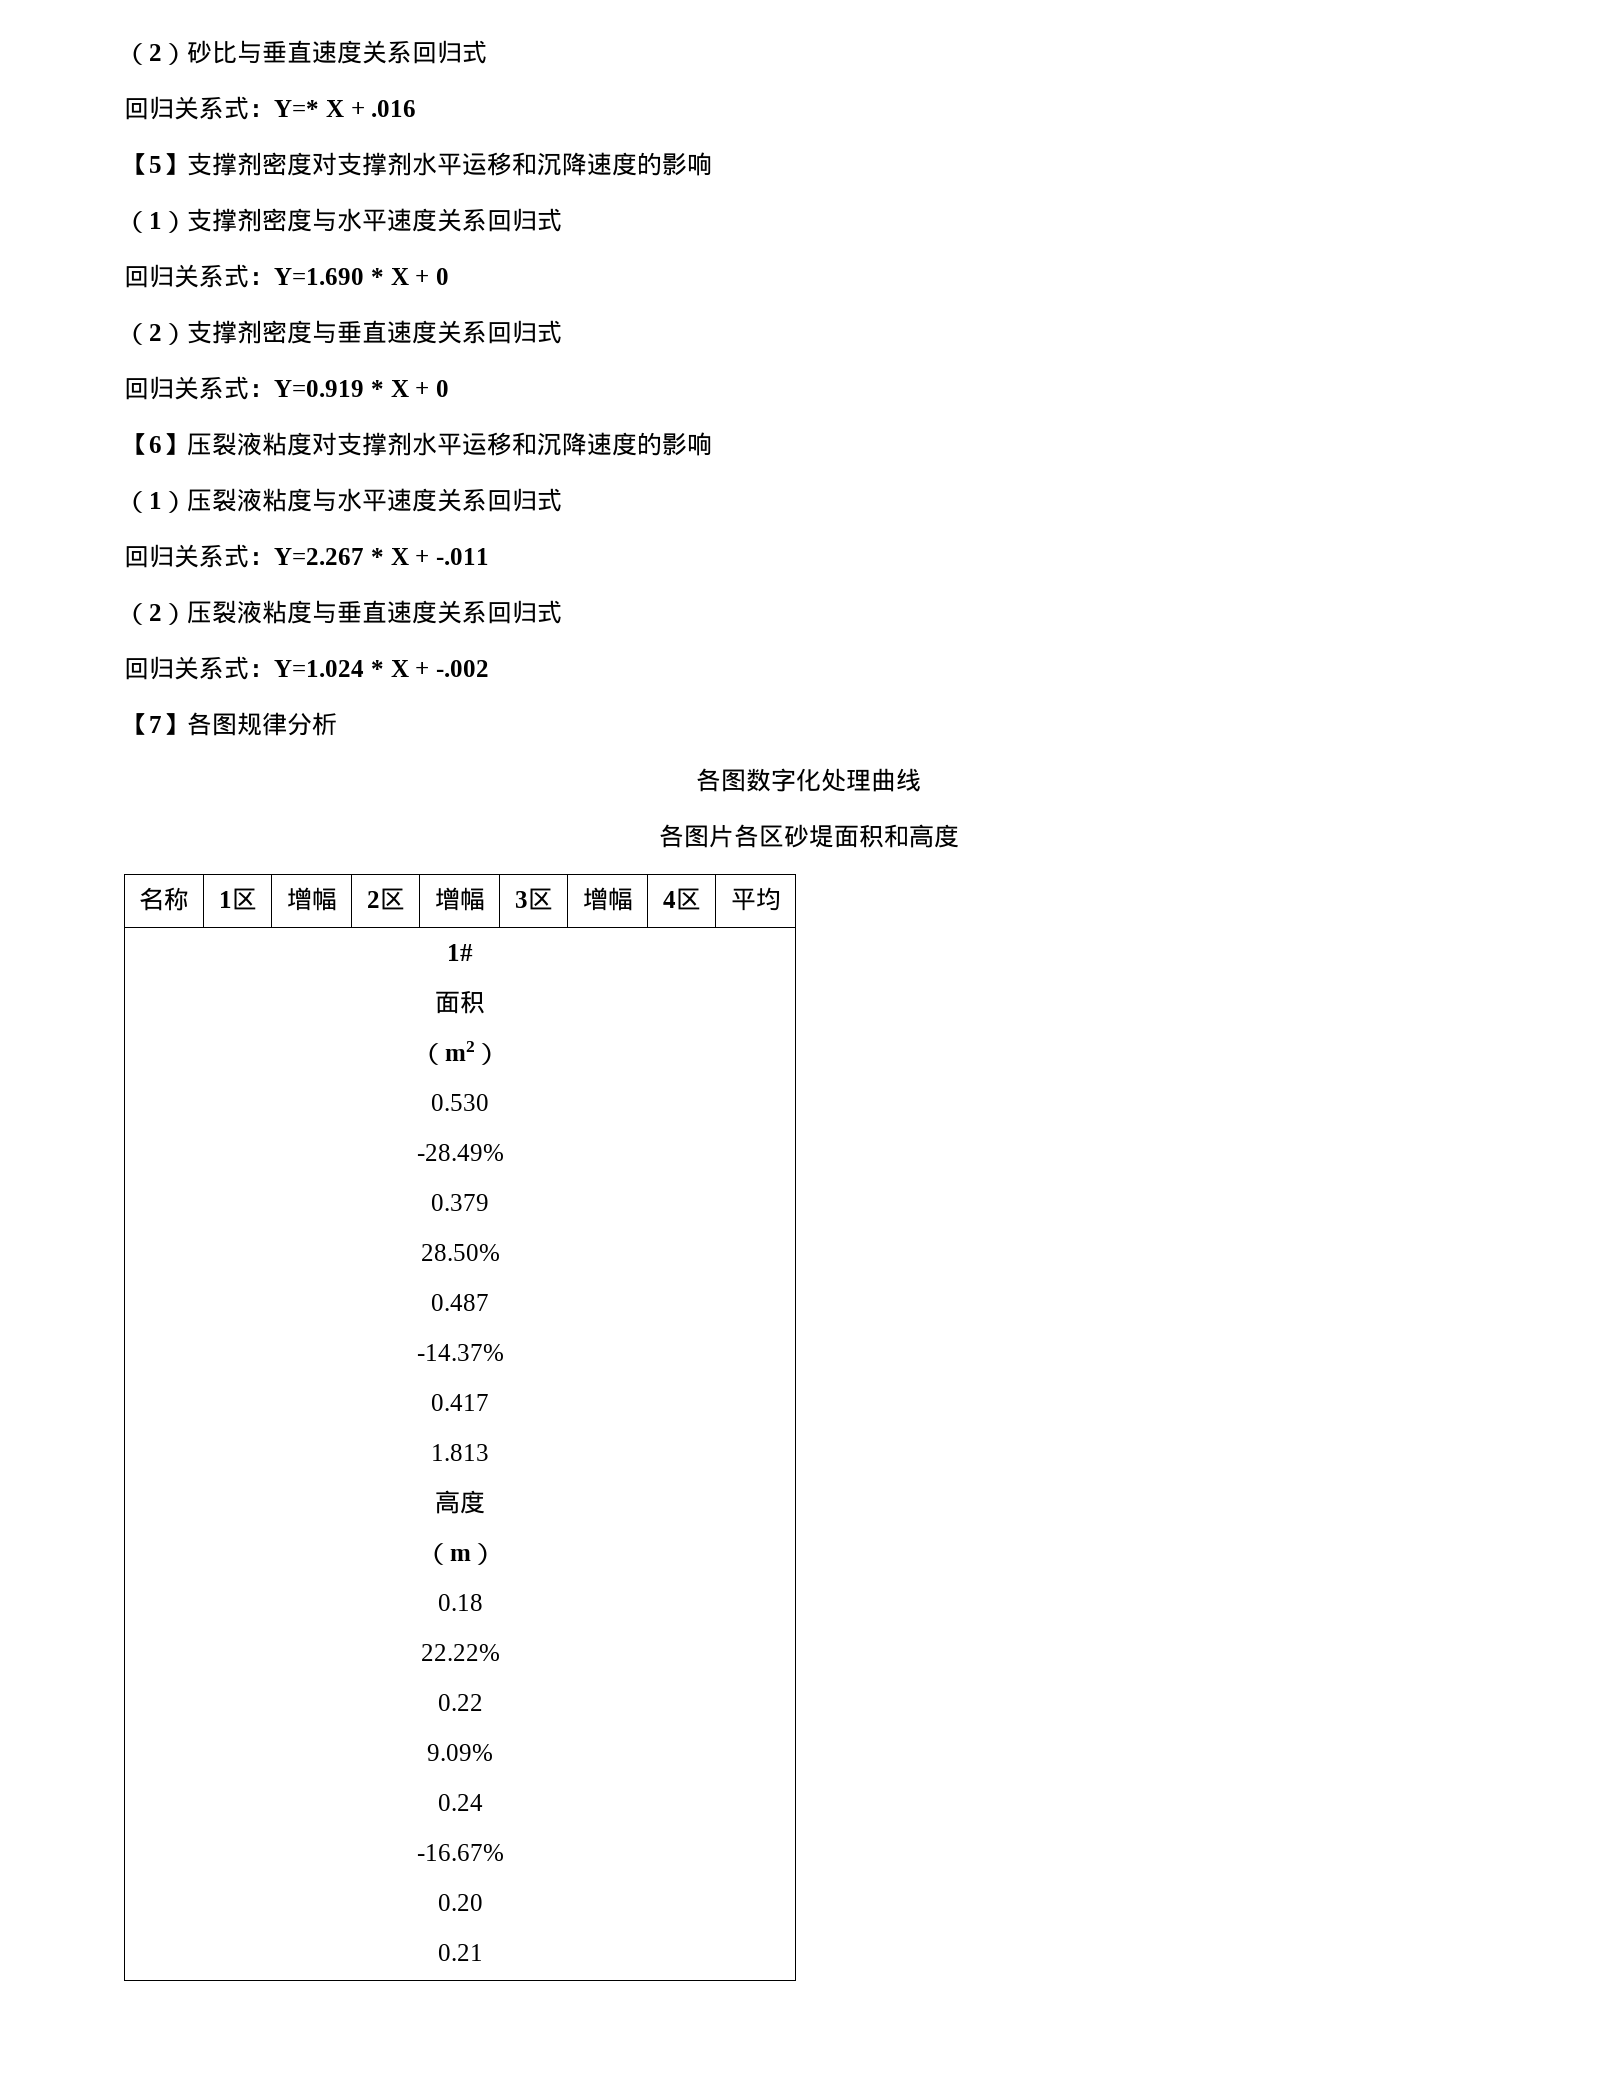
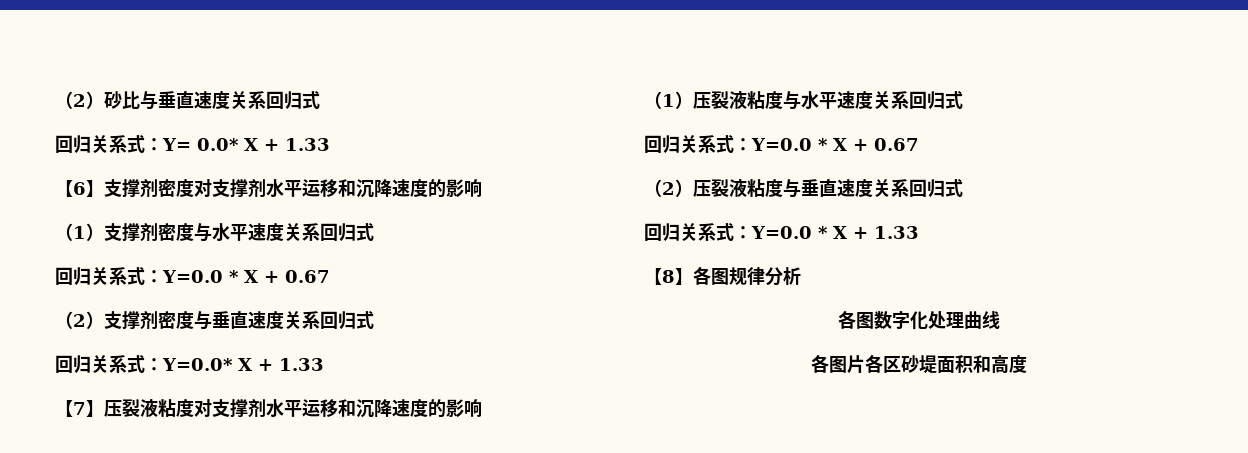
- 回归关系式：Y=* X + .016
- 【5】支撑剂密度对支撑剂水平运移和沉降速度的影响
+ 回归关系式：Y= 0.0* X + 1.33
+ 【6】支撑剂密度对支撑剂水平运移和沉降速度的影响
  （1）支撑剂密度与水平速度关系回归式
- 回归关系式：Y=1.690 * X + 0
+ 回归关系式：Y=0.0 * X + 0.67
- 回归关系式：Y=0.919 * X + 0
- 【6】压裂液粘度对支撑剂水平运移和沉降速度的影响
+ 回归关系式：Y=0.0* X + 1.33
+ 【7】压裂液粘度对支撑剂水平运移和沉降速度的影响
  （1）压裂液粘度与水平速度关系回归式
- 回归关系式：Y=2.267 * X + -.011
+ 回归关系式：Y=0.0 * X + 0.67
- 回归关系式：Y=1.024 * X + -.002
- 【7】各图规律分析
+ 回归关系式：Y=0.0 * X + 1.33
+ 【8】各图规律分析
- 名称 | 1区 | 增幅 | 2区 | 增幅 | 3区 | 增幅 | 4区 | 平均
- 1#
- 面积
- （m2）
- 0.530
- -28.49%
- 0.379
- 28.50%
- 0.487
- -14.37%
- 0.417
- 1.813
- 高度
- （m）
- 0.18
- 22.22%
- 0.22
- 9.09%
- 0.24
- -16.67%
- 0.20
- 0.21

